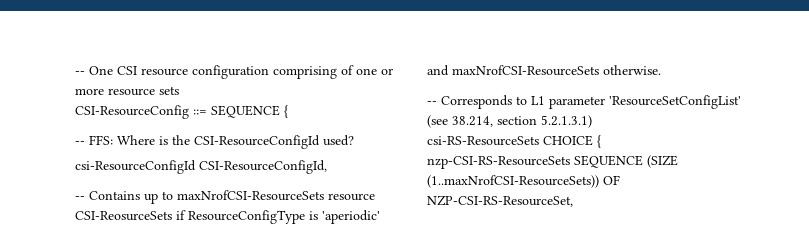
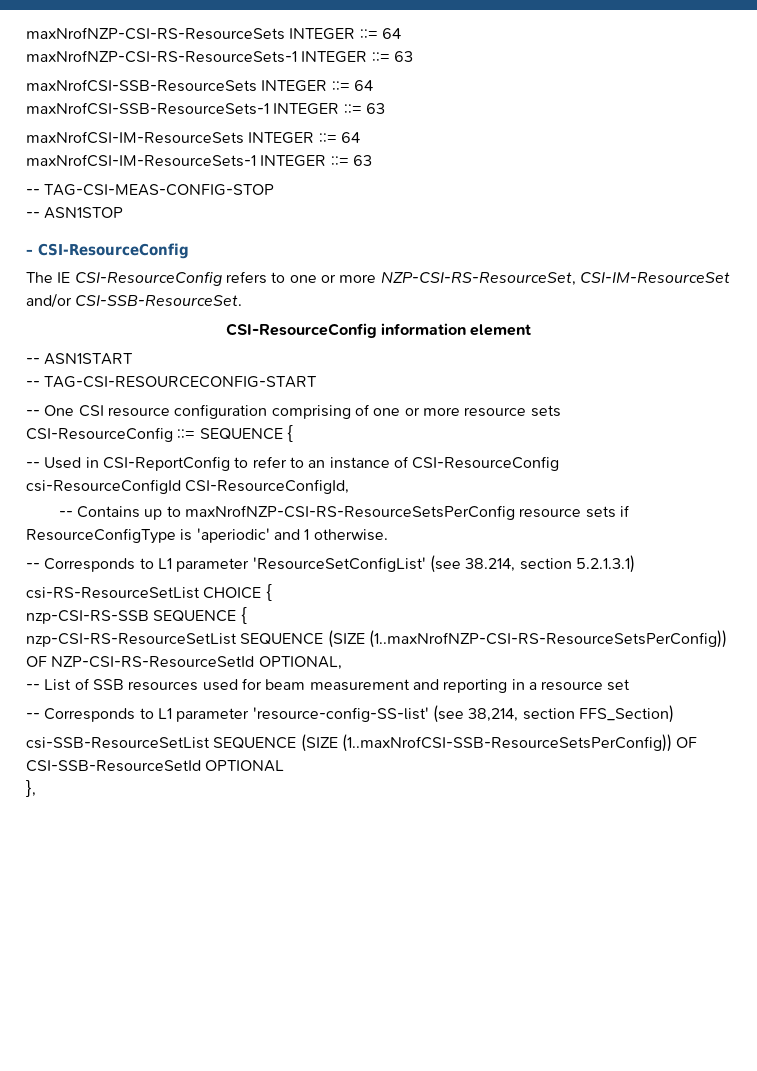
+ maxNrofNZP-CSI-RS-ResourceSets INTEGER ::= 64
+ maxNrofNZP-CSI-RS-ResourceSets-1 INTEGER ::= 63
+ maxNrofCSI-SSB-ResourceSets INTEGER ::= 64
+ maxNrofCSI-SSB-ResourceSets-1 INTEGER ::= 63
+ maxNrofCSI-IM-ResourceSets INTEGER ::= 64
+ maxNrofCSI-IM-ResourceSets-1 INTEGER ::= 63
+ -- TAG-CSI-MEAS-CONFIG-STOP
+ -- ASN1STOP
+ – CSI-ResourceConfig
+ The IE CSI-ResourceConfig refers to one or more NZP-CSI-RS-ResourceSet, CSI-IM-ResourceSet and/or CSI-SSB-ResourceSet.
+ CSI-ResourceConfig information element
+ -- ASN1START
+ -- TAG-CSI-RESOURCECONFIG-START
- -- FFS: Where is the CSI-ResourceConfigId used?
+ -- Used in CSI-ReportConfig to refer to an instance of CSI-ResourceConfig
- -- Contains up to maxNrofCSI-ResourceSets resource CSI-ReosurceSets if ResourceConfigType is 'aperiodic' and maxNrofCSI-ResourceSets otherwise.
+ -- Contains up to maxNrofNZP-CSI-RS-ResourceSetsPerConfig resource sets if ResourceConfigType is 'aperiodic' and 1 otherwise.
- csi-RS-ResourceSets CHOICE {
+ csi-RS-ResourceSetList CHOICE {
- nzp-CSI-RS-ResourceSets SEQUENCE (SIZE (1..maxNrofCSI-ResourceSets)) OF NZP-CSI-RS-ResourceSet,
+ nzp-CSI-RS-SSB SEQUENCE {
+ nzp-CSI-RS-ResourceSetList SEQUENCE (SIZE (1..maxNrofNZP-CSI-RS-ResourceSetsPerConfig)) OF NZP-CSI-RS-ResourceSetId OPTIONAL,
+ -- List of SSB resources used for beam measurement and reporting in a resource set
+ -- Corresponds to L1 parameter 'resource-config-SS-list' (see 38,214, section FFS_Section)
+ csi-SSB-ResourceSetList SEQUENCE (SIZE (1..maxNrofCSI-SSB-ResourceSetsPerConfig)) OF CSI-SSB-ResourceSetId OPTIONAL
+ },

